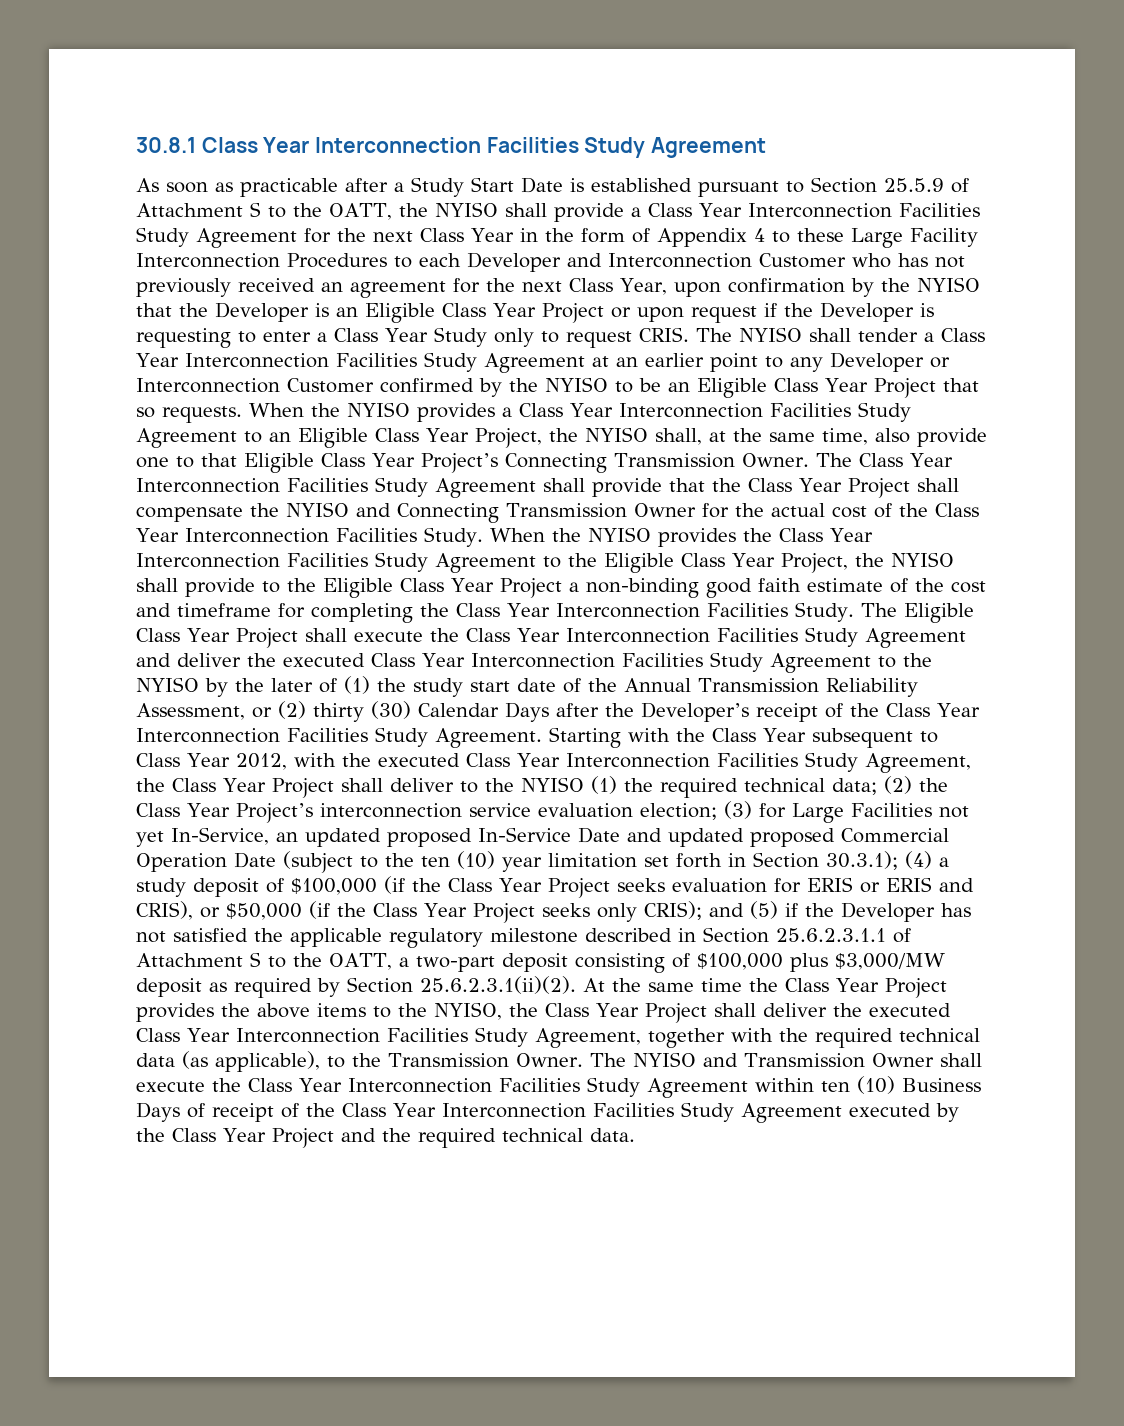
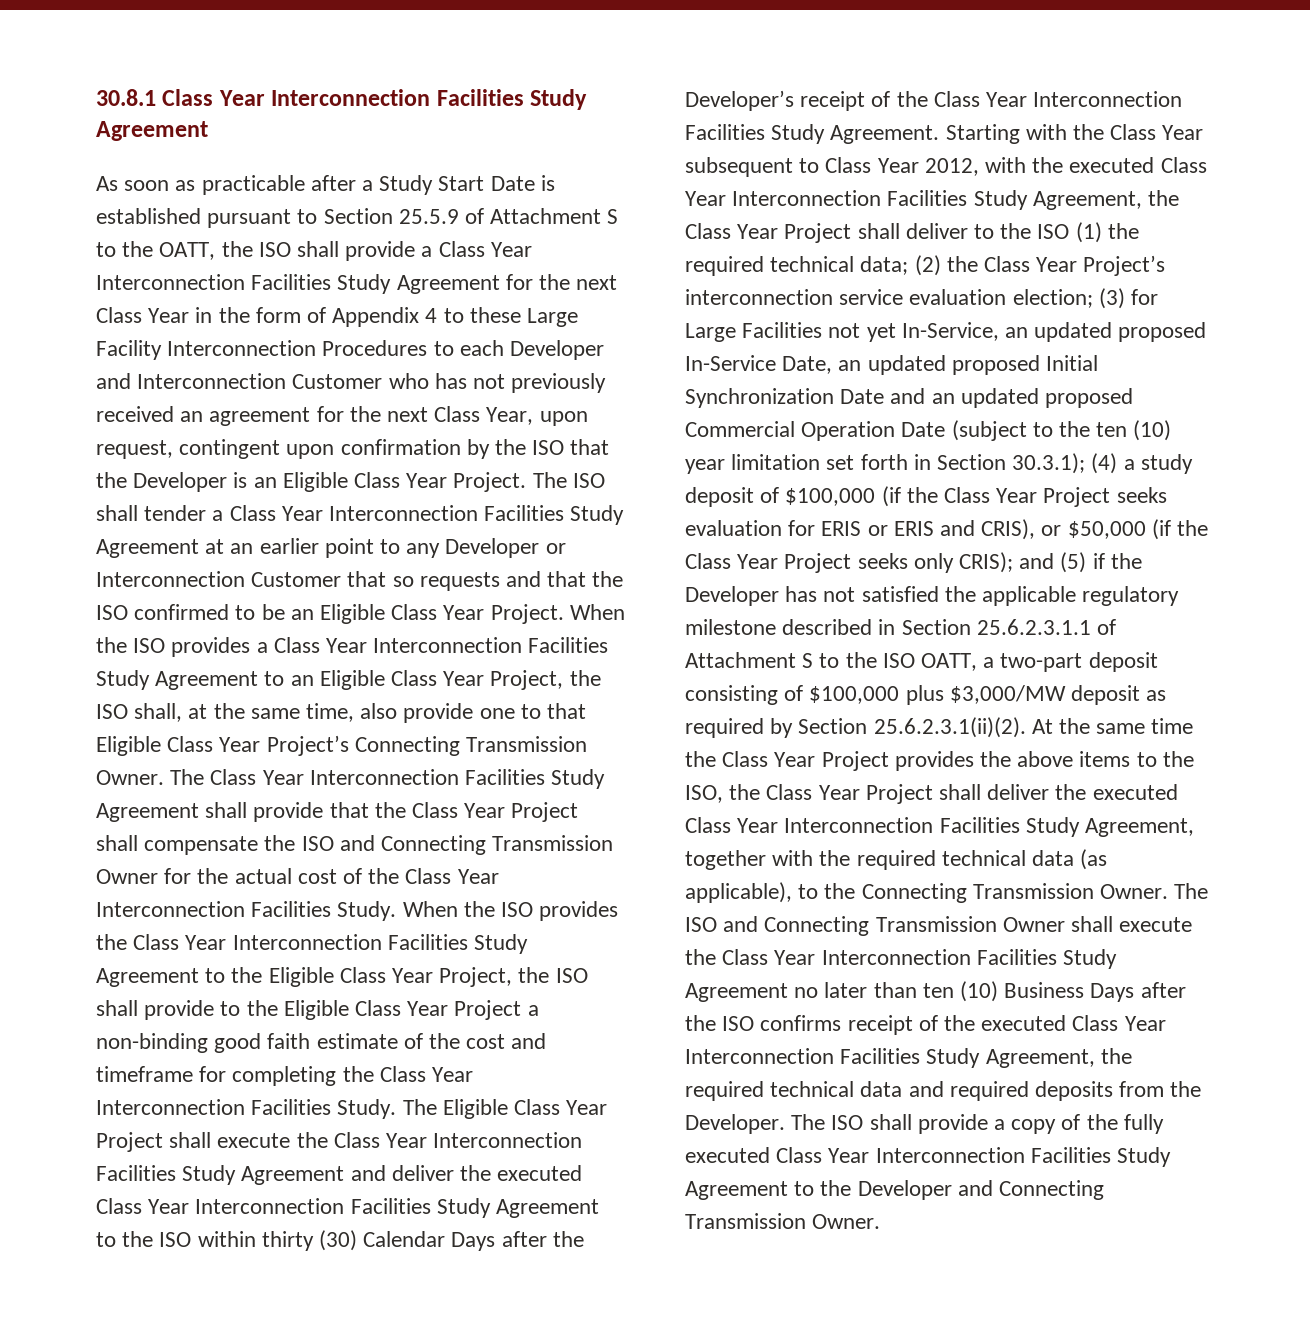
- As soon as practicable after a Study Start Date is established pursuant to Section 25.5.9 of Attachment S to the OATT, the NYISO shall provide a Class Year Interconnection Facilities Study Agreement for the next Class Year in the form of Appendix 4 to these Large Facility Interconnection Procedures to each Developer and Interconnection Customer who has not previously received an agreement for the next Class Year, upon confirmation by the NYISO that the Developer is an Eligible Class Year Project or upon request if the Developer is requesting to enter a Class Year Study only to request CRIS. The NYISO shall tender a Class Year Interconnection Facilities Study Agreement at an earlier point to any Developer or Interconnection Customer confirmed by the NYISO to be an Eligible Class Year Project that so requests. When the NYISO provides a Class Year Interconnection Facilities Study Agreement to an Eligible Class Year Project, the NYISO shall, at the same time, also provide one to that Eligible Class Year Project’s Connecting Transmission Owner.
+ As soon as practicable after a Study Start Date is established pursuant to Section 25.5.9 of Attachment S to the OATT, the ISO shall provide a Class Year Interconnection Facilities Study Agreement for the next Class Year in the form of Appendix 4 to these Large Facility Interconnection Procedures to each Developer and Interconnection Customer who has not previously received an agreement for the next Class Year, upon request, contingent upon confirmation by the ISO that the Developer is an Eligible Class Year Project. The ISO shall tender a Class Year Interconnection Facilities Study Agreement at an earlier point to any Developer or Interconnection Customer that so requests and that the ISO confirmed to be an Eligible Class Year Project. When the ISO provides a Class Year Interconnection Facilities Study Agreement to an Eligible Class Year Project, the ISO shall, at the same time, also provide one to that Eligible Class Year Project’s Connecting Transmission Owner.
- The Class Year Interconnection Facilities Study Agreement shall provide that the Class Year Project shall compensate the NYISO and Connecting Transmission Owner for the actual cost of the Class Year Interconnection Facilities Study.
+ The Class Year Interconnection Facilities Study Agreement shall provide that the Class Year Project shall compensate the ISO and Connecting Transmission Owner for the actual cost of the Class Year Interconnection Facilities Study.
- When the NYISO provides the Class Year Interconnection Facilities Study Agreement to the Eligible Class Year Project, the NYISO shall provide to the Eligible Class Year Project a non-binding good faith estimate of the cost and timeframe for completing the Class Year Interconnection Facilities Study.
+ When the ISO provides the Class Year Interconnection Facilities Study Agreement to the Eligible Class Year Project, the ISO shall provide to the Eligible Class Year Project a non-binding good faith estimate of the cost and timeframe for completing the Class Year Interconnection Facilities Study.
- The Eligible Class Year Project shall execute the Class Year Interconnection Facilities Study Agreement and deliver the executed Class Year Interconnection Facilities Study Agreement to the NYISO by the later of (1) the study start date of the Annual Transmission Reliability Assessment, or (2) thirty (30) Calendar Days after the Developer’s receipt of the Class Year Interconnection Facilities Study Agreement.
+ The Eligible Class Year Project shall execute the Class Year Interconnection Facilities Study Agreement and deliver the executed Class Year Interconnection Facilities Study Agreement to the ISO within thirty (30) Calendar Days after the Developer’s receipt of the Class Year Interconnection Facilities Study Agreement.
- Starting with the Class Year subsequent to Class Year 2012, with the executed Class Year Interconnection Facilities Study Agreement, the Class Year Project shall deliver to the NYISO (1) the required technical data;
+ Starting with the Class Year subsequent to Class Year 2012, with the executed Class Year Interconnection Facilities Study Agreement, the Class Year Project shall deliver to the ISO (1) the required technical data;
- (3) for Large Facilities not yet In-Service, an updated proposed In-Service Date and updated proposed Commercial Operation Date (subject to the ten (10) year limitation set forth in Section 30.3.1);
+ (3) for Large Facilities not yet In-Service, an updated proposed In-Service Date, an updated proposed Initial Synchronization Date and an updated proposed Commercial Operation Date (subject to the ten (10) year limitation set forth in Section 30.3.1);
- and (5) if the Developer has not satisfied the applicable regulatory milestone described in Section 25.6.2.3.1.1 of Attachment S to the OATT, a two-part deposit consisting of $100,000 plus $3,000/MW deposit as required by Section 25.6.2.3.1(ii)(2). At the same time the Class Year Project provides the above items to the NYISO, the Class Year Project shall deliver the executed Class Year Interconnection Facilities Study Agreement, together with the required technical data (as applicable), to the Transmission Owner. The NYISO and Transmission Owner shall execute the Class Year Interconnection Facilities Study Agreement within ten (10) Business Days of receipt of the Class Year Interconnection Facilities Study Agreement executed by the Class Year Project and the required technical data.
+ and (5) if the Developer has not satisfied the applicable regulatory milestone described in Section 25.6.2.3.1.1 of Attachment S to the ISO OATT, a two-part deposit consisting of $100,000 plus $3,000/MW deposit as required by Section 25.6.2.3.1(ii)(2). At the same time the Class Year Project provides the above items to the ISO, the Class Year Project shall deliver the executed Class Year Interconnection Facilities Study Agreement, together with the required technical data (as applicable), to the Connecting Transmission Owner. The ISO and Connecting Transmission Owner shall execute the Class Year Interconnection Facilities Study Agreement no later than ten (10) Business Days after the ISO confirms receipt of the executed Class Year Interconnection Facilities Study Agreement, the required technical data and required deposits from the Developer. The ISO shall provide a copy of the fully executed Class Year Interconnection Facilities Study Agreement to the Developer and Connecting Transmission Owner.

